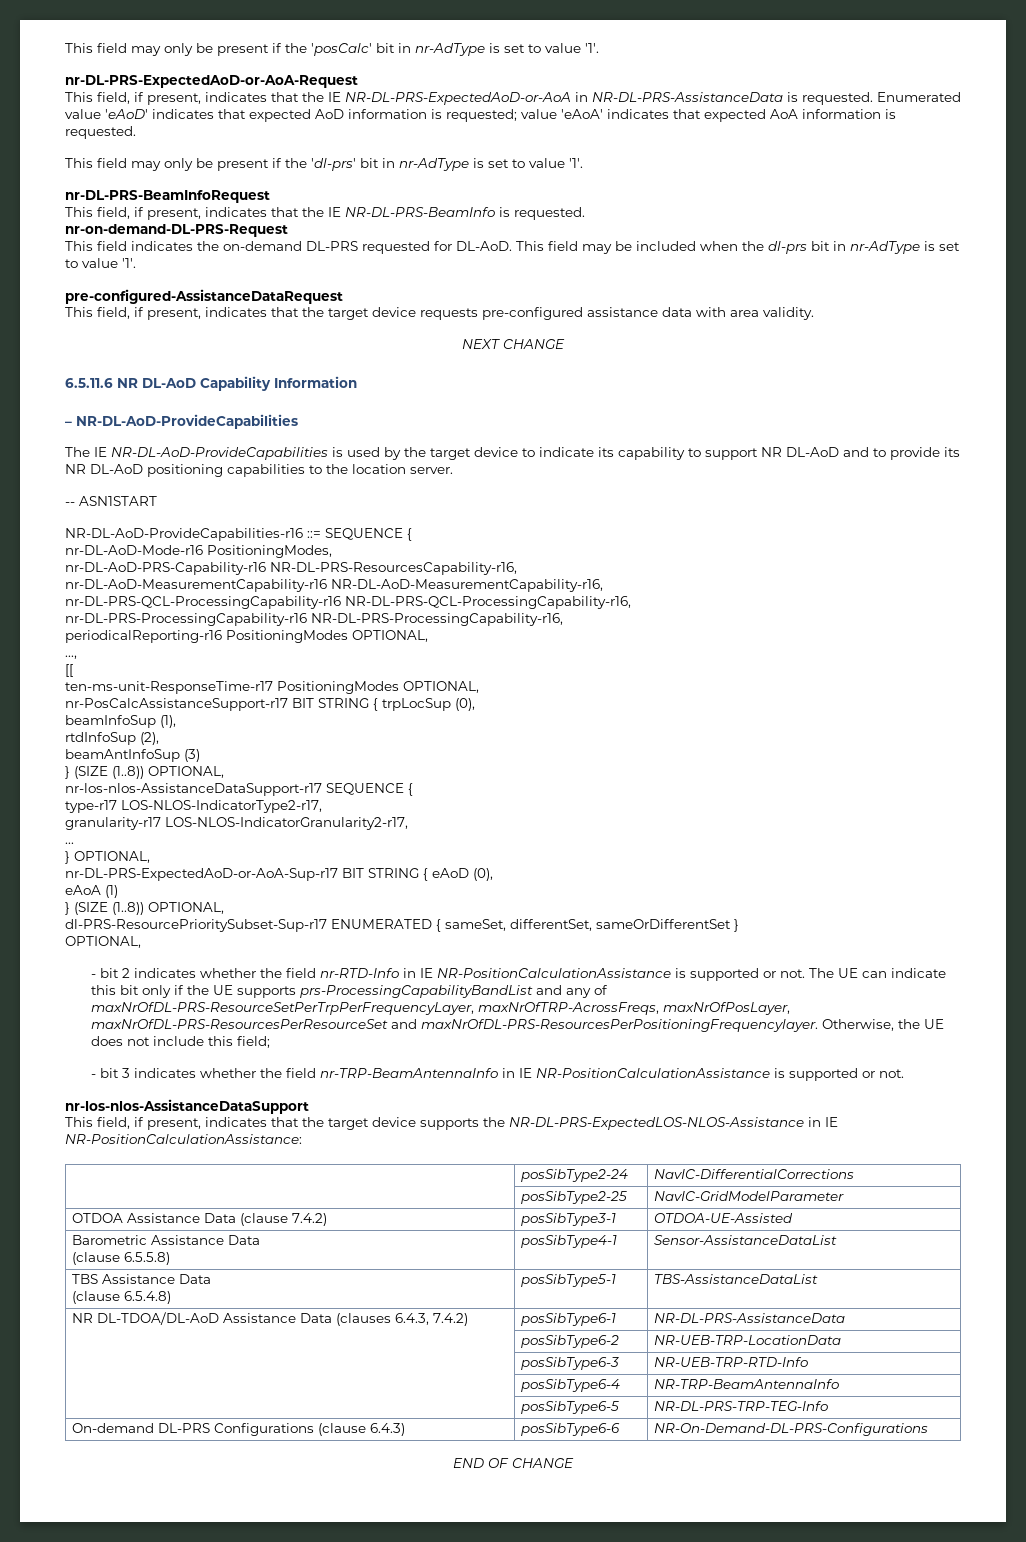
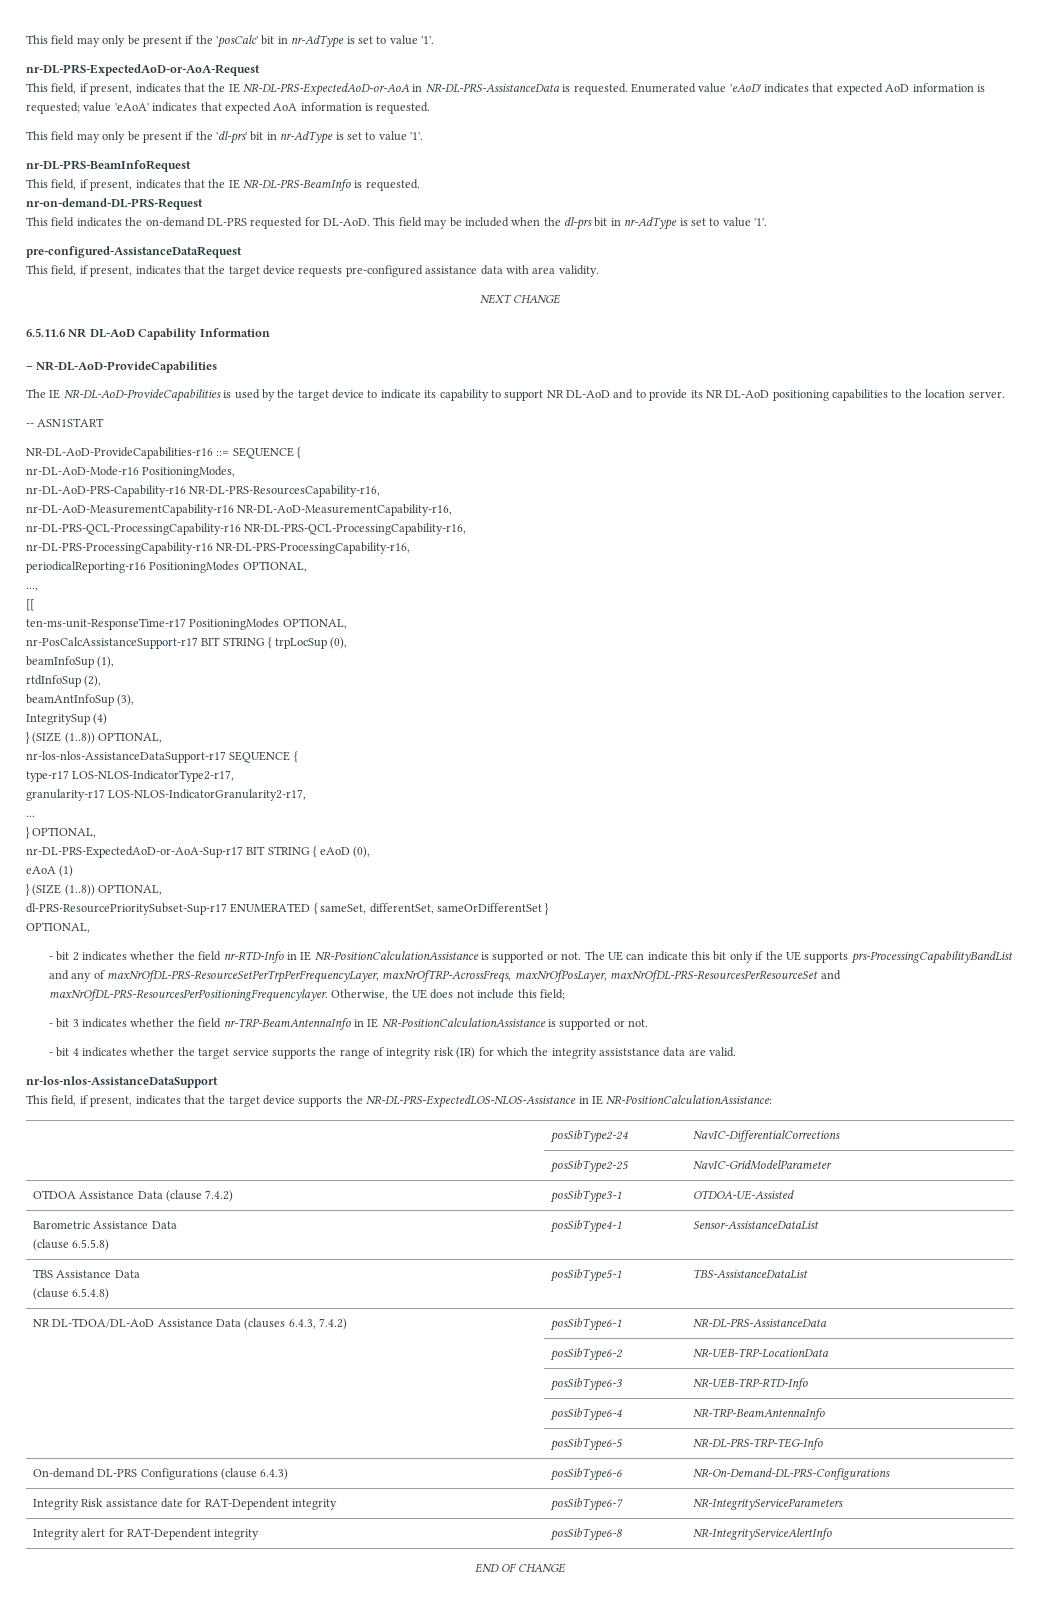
- beamAntInfoSup (3)
+ beamAntInfoSup (3),
+ IntegritySup (4)
+ - bit 4 indicates whether the target service supports the range of integrity risk (IR) for which the integrity assiststance data are valid.
+ Integrity Risk assistance date for RAT-Dependent integrity | posSibType6-7 | NR-IntegrityServiceParameters
+ Integrity alert for RAT-Dependent integrity | posSibType6-8 | NR-IntegrityServiceAlertInfo

